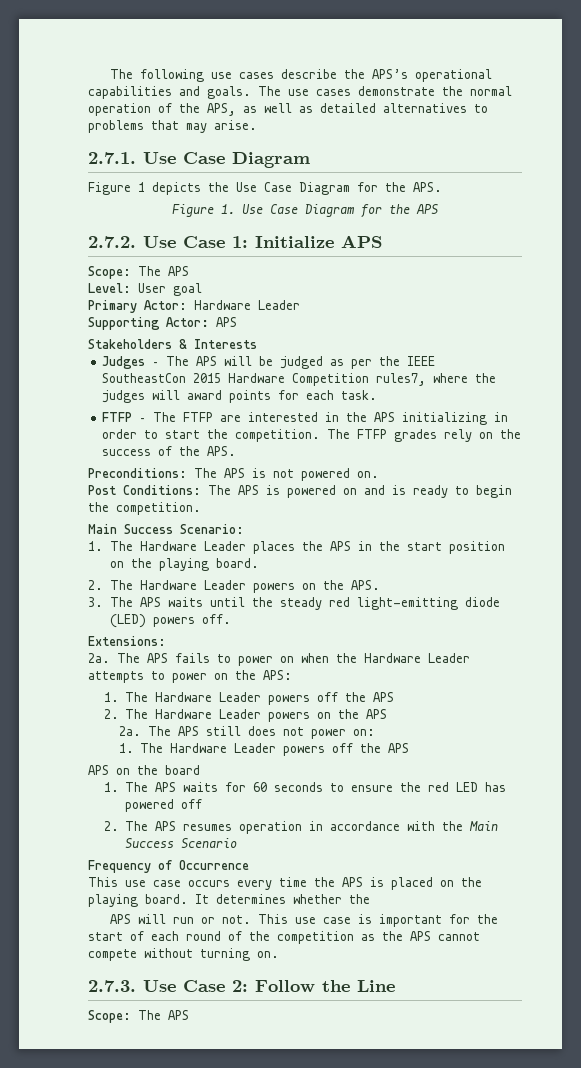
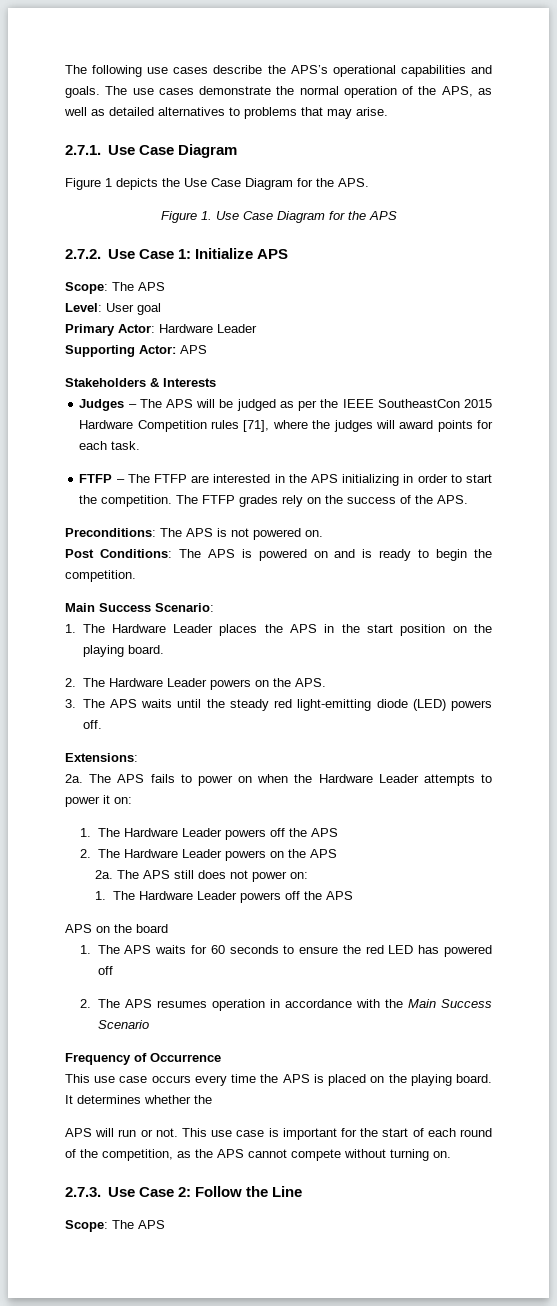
- Judges – The APS will be judged as per the IEEE SoutheastCon 2015 Hardware Competition rules7, where the judges will award points for each task.
+ Judges – The APS will be judged as per the IEEE SoutheastCon 2015 Hardware Competition rules [71], where the judges will award points for each task.
- The APS fails to power on when the Hardware Leader attempts to power on the APS:
+ The APS fails to power on when the Hardware Leader attempts to power it on:
- This use case is important for the start of each round of the competition as the APS cannot compete without turning on.
+ This use case is important for the start of each round of the competition, as the APS cannot compete without turning on.

